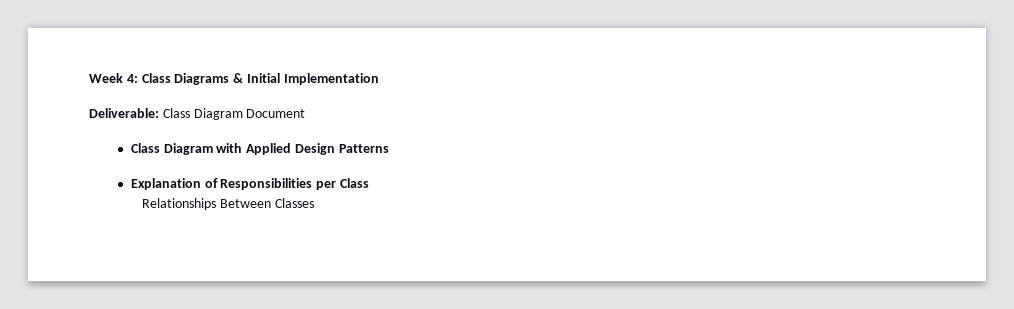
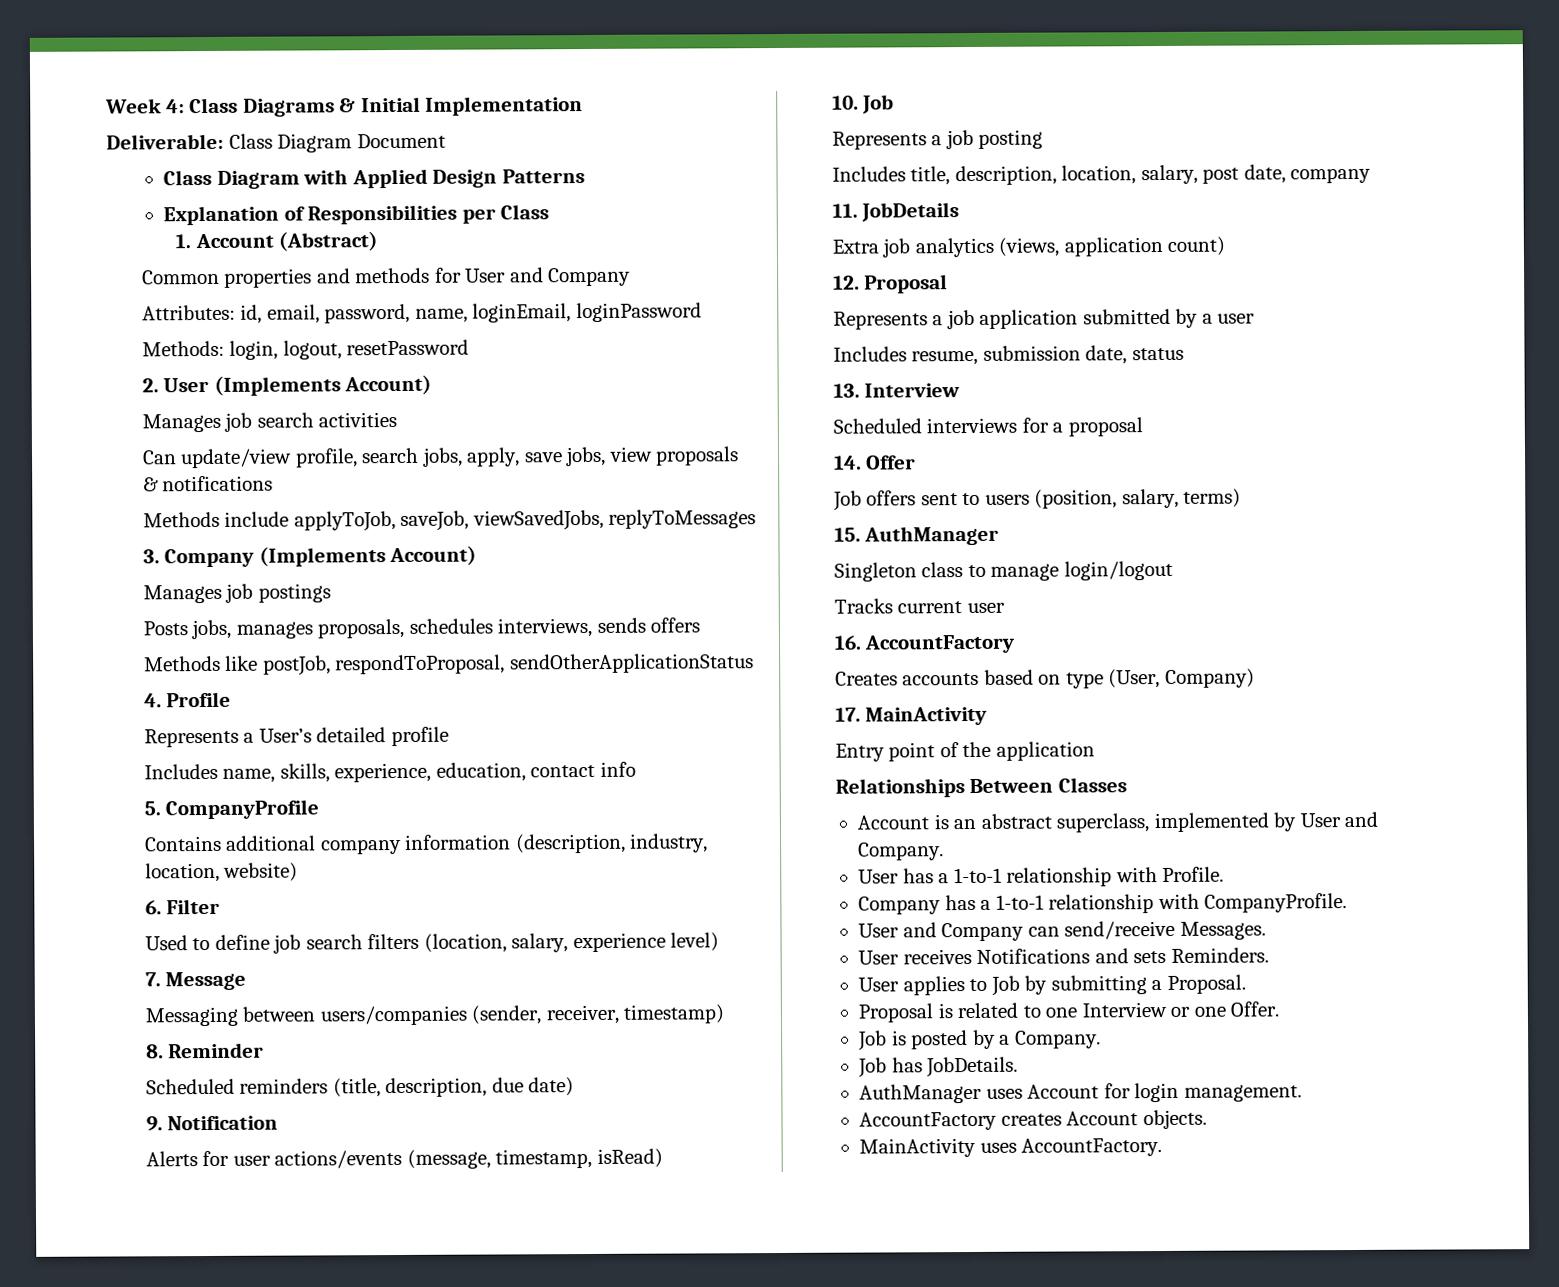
+ 1. Account (Abstract)
+ Common properties and methods for User and Company
+ Attributes: id, email, password, name, loginEmail, loginPassword
+ Methods: login, logout, resetPassword
+ 2. User (Implements Account)
+ Manages job search activities
+ Can update/view profile, search jobs, apply, save jobs, view proposals & notifications
+ Methods include applyToJob, saveJob, viewSavedJobs, replyToMessages
+ 3. Company (Implements Account)
+ Manages job postings
+ Posts jobs, manages proposals, schedules interviews, sends offers
+ Methods like postJob, respondToProposal, sendOtherApplicationStatus
+ 4. Profile
+ Represents a User’s detailed profile
+ Includes name, skills, experience, education, contact info
+ 5. CompanyProfile
+ Contains additional company information (description, industry, location, website)
+ 6. Filter
+ Used to define job search filters (location, salary, experience level)
+ 7. Message
+ Messaging between users/companies (sender, receiver, timestamp)
+ 8. Reminder
+ Scheduled reminders (title, description, due date)
+ 9. Notification
+ Alerts for user actions/events (message, timestamp, isRead)
+ 10. Job
+ Represents a job posting
+ Includes title, description, location, salary, post date, company
+ 11. JobDetails
+ Extra job analytics (views, application count)
+ 12. Proposal
+ Represents a job application submitted by a user
+ Includes resume, submission date, status
+ 13. Interview
+ Scheduled interviews for a proposal
+ 14. Offer
+ Job offers sent to users (position, salary, terms)
+ 15. AuthManager
+ Singleton class to manage login/logout
+ Tracks current user
+ 16. AccountFactory
+ Creates accounts based on type (User, Company)
+ 17. MainActivity
+ Entry point of the application
  Relationships Between Classes
+ Account is an abstract superclass, implemented by User and Company.
+ User has a 1-to-1 relationship with Profile.
+ Company has a 1-to-1 relationship with CompanyProfile.
+ User and Company can send/receive Messages.
+ User receives Notifications and sets Reminders.
+ User applies to Job by submitting a Proposal.
+ Proposal is related to one Interview or one Offer.
+ Job is posted by a Company.
+ Job has JobDetails.
+ AuthManager uses Account for login management.
+ AccountFactory creates Account objects.
+ MainActivity uses AccountFactory.

